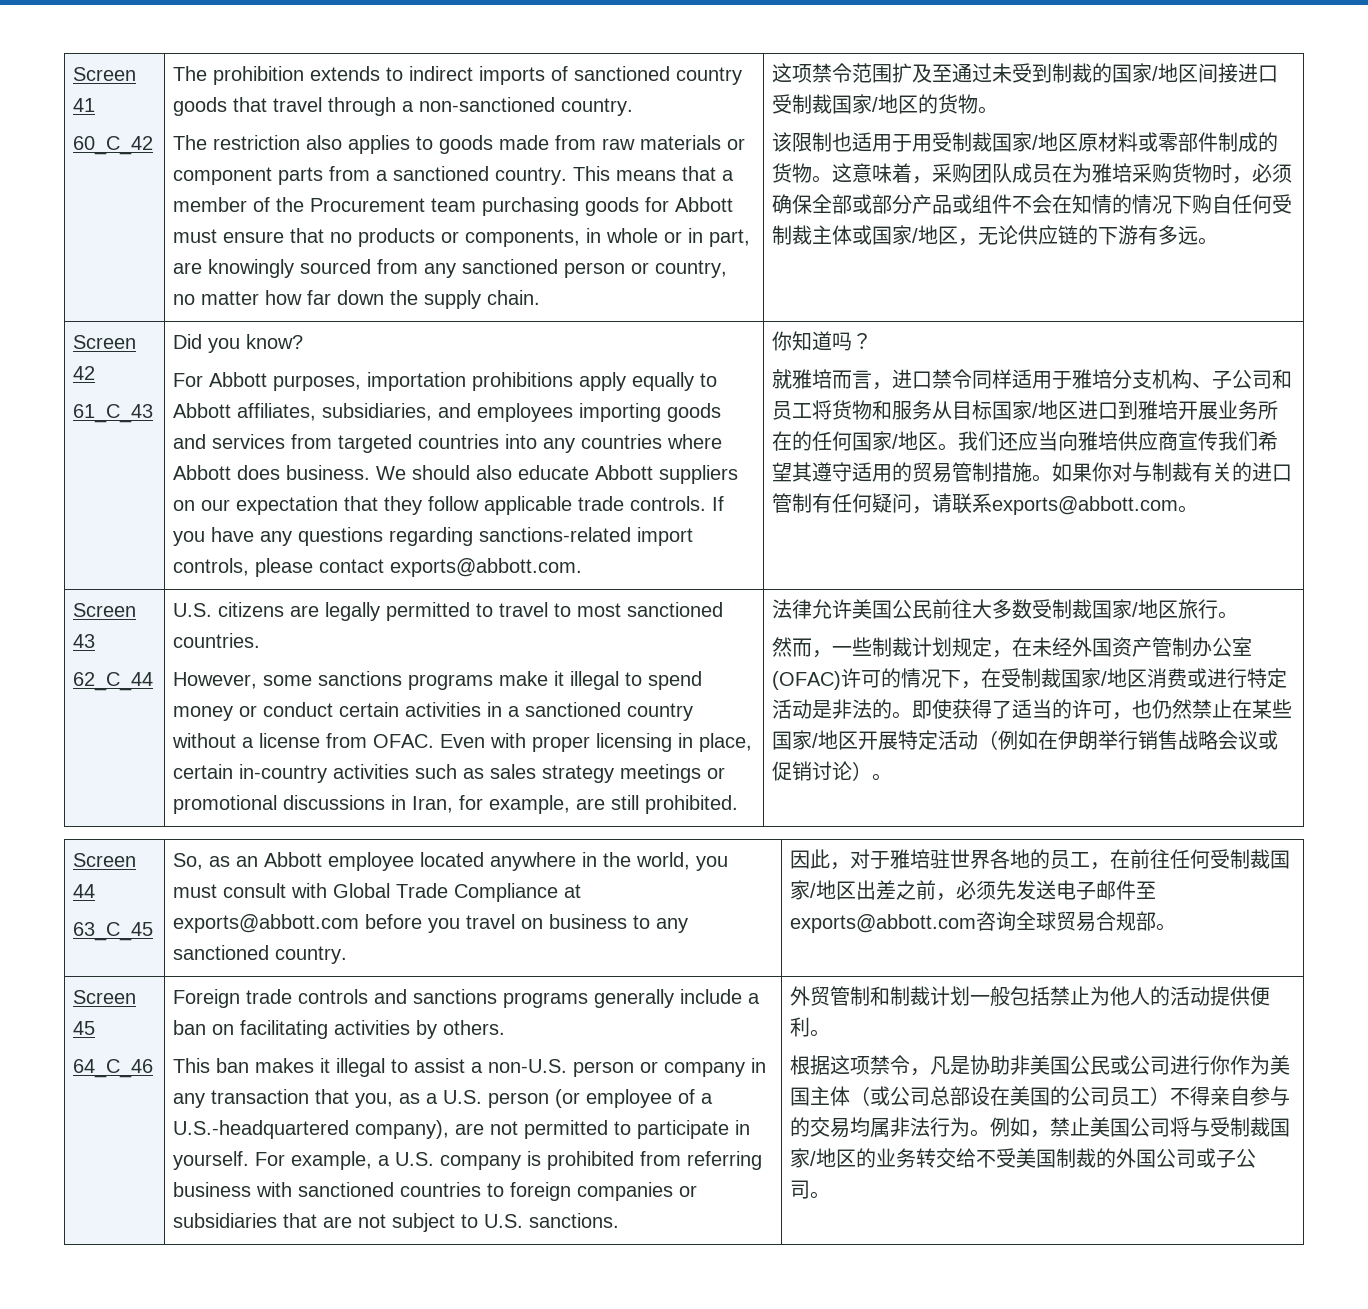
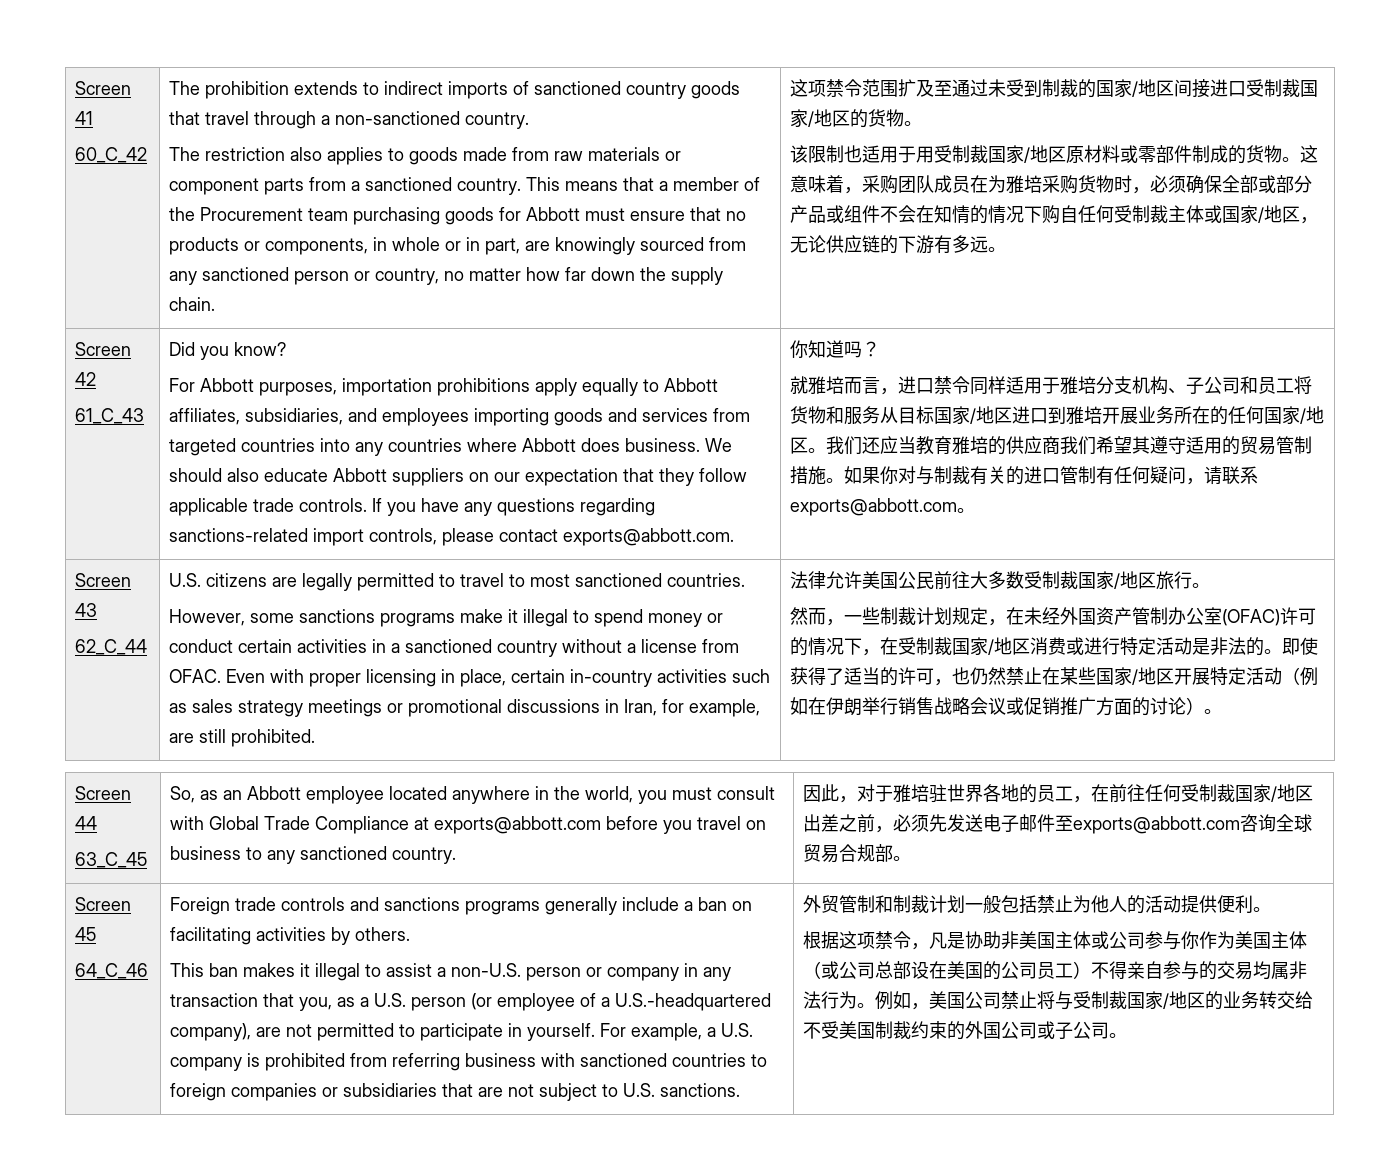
- 我们还应当向雅培供应商宣传我们希望其遵守适用的贸易管制措施。
+ 我们还应当教育雅培的供应商我们希望其遵守适用的贸易管制措施。
- 即使获得了适当的许可，也仍然禁止在某些国家/地区开展特定活动（例如在伊朗举行销售战略会议或促销讨论）。
+ 即使获得了适当的许可，也仍然禁止在某些国家/地区开展特定活动（例如在伊朗举行销售战略会议或促销推广方面的讨论）。
- 根据这项禁令，凡是协助非美国公民或公司进行你作为美国主体（或公司总部设在美国的公司员工）不得亲自参与的交易均属非法行为。
+ 根据这项禁令，凡是协助非美国主体或公司参与你作为美国主体（或公司总部设在美国的公司员工）不得亲自参与的交易均属非法行为。
- 例如，禁止美国公司将与受制裁国家/地区的业务转交给不受美国制裁的外国公司或子公司。
+ 例如，美国公司禁止将与受制裁国家/地区的业务转交给不受美国制裁约束的外国公司或子公司。

